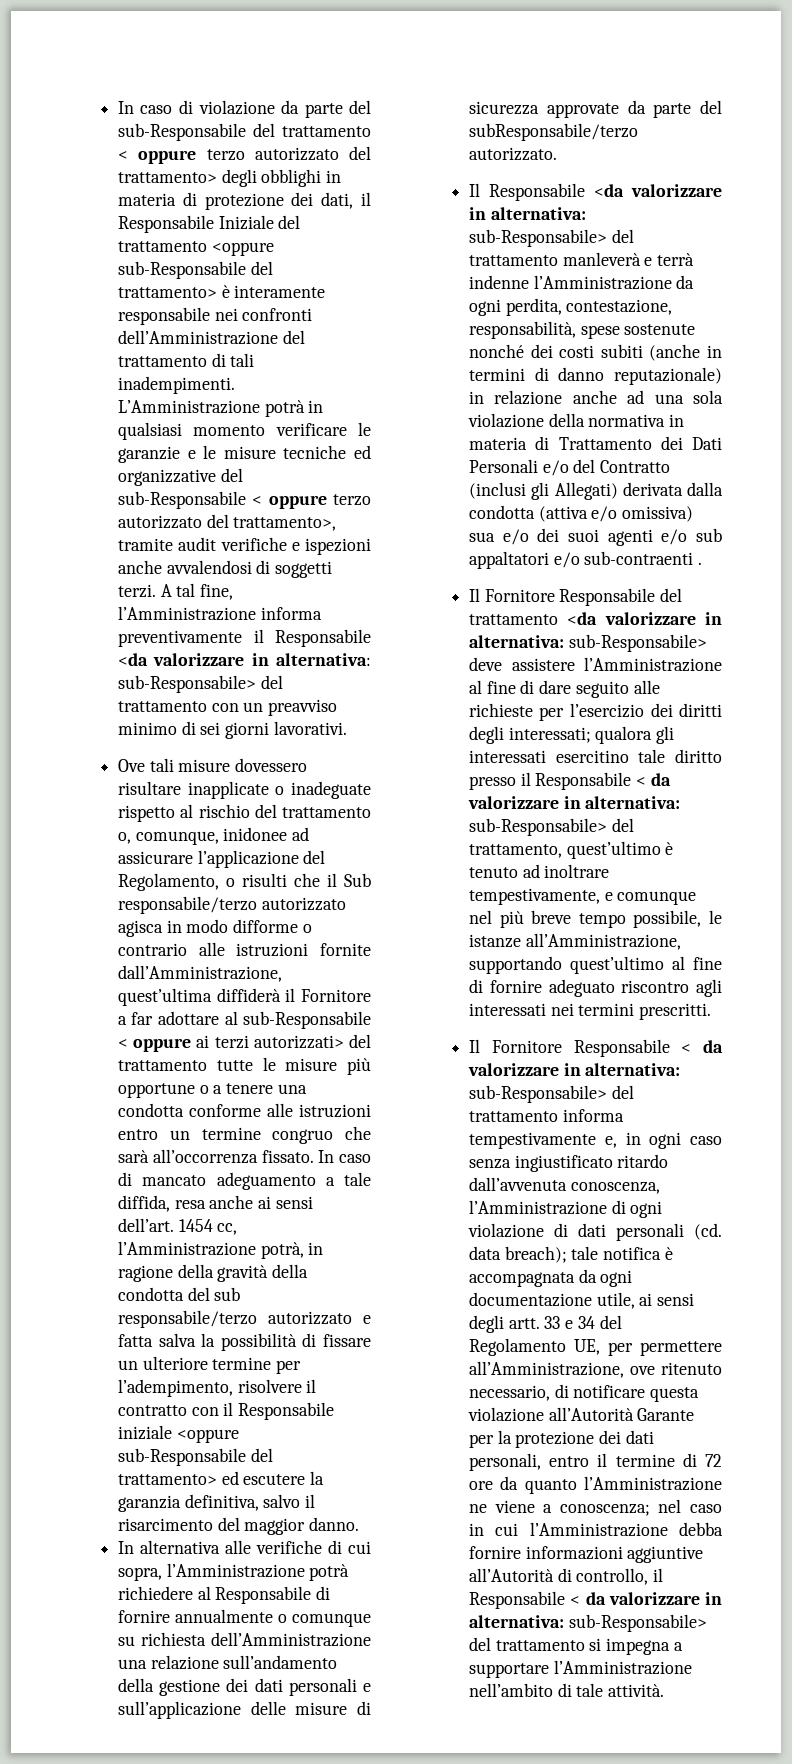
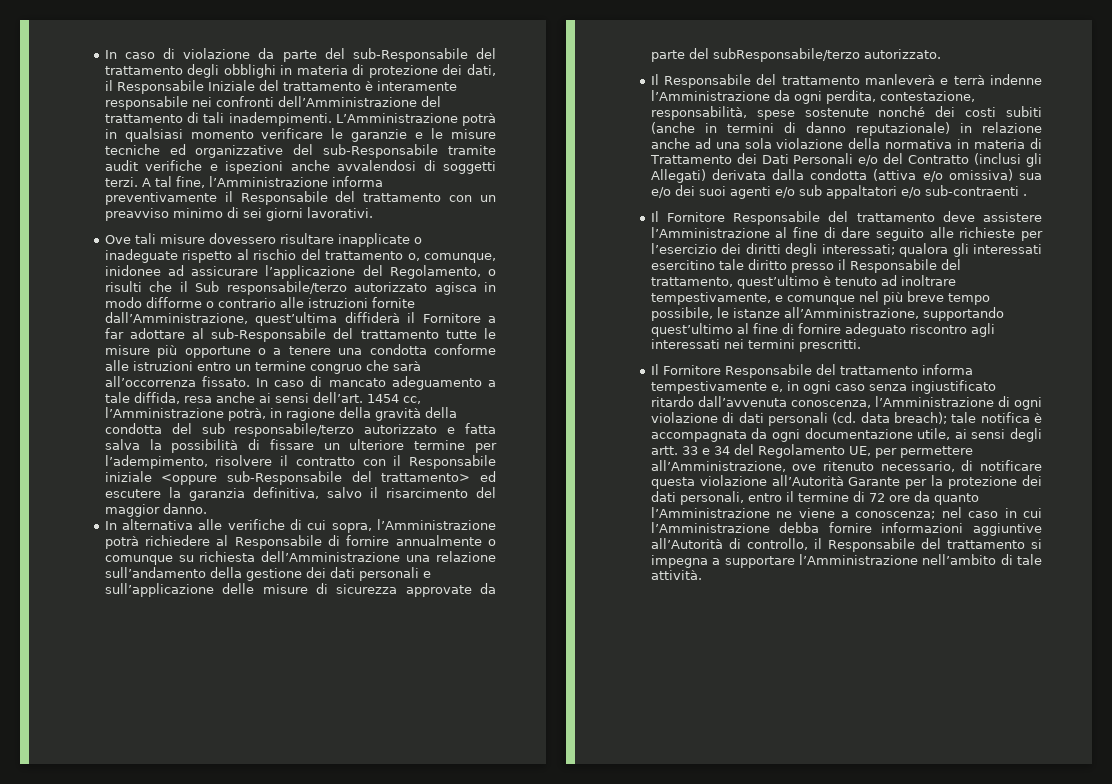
- In caso di violazione da parte del sub-Responsabile del trattamento < oppure terzo autorizzato del trattamento> degli obblighi in materia di protezione dei dati, il Responsabile Iniziale del trattamento <oppure sub-Responsabile del trattamento> è interamente responsabile nei confronti dell’Amministrazione del trattamento di tali inadempimenti.
+ In caso di violazione da parte del sub-Responsabile del trattamento degli obblighi in materia di protezione dei dati, il Responsabile Iniziale del trattamento è interamente responsabile nei confronti dell’Amministrazione del trattamento di tali inadempimenti.
- L’Amministrazione potrà in qualsiasi momento verificare le garanzie e le misure tecniche ed organizzative del sub-Responsabile < oppure terzo autorizzato del trattamento>, tramite audit verifiche e ispezioni anche avvalendosi di soggetti terzi.
+ L’Amministrazione potrà in qualsiasi momento verificare le garanzie e le misure tecniche ed organizzative del sub-Responsabile tramite audit verifiche e ispezioni anche avvalendosi di soggetti terzi.
- A tal fine, l’Amministrazione informa preventivamente il Responsabile <da valorizzare in alternativa: sub-Responsabile> del trattamento con un preavviso minimo di sei giorni lavorativi.
+ A tal fine, l’Amministrazione informa preventivamente il Responsabile del trattamento con un preavviso minimo di sei giorni lavorativi.
- Ove tali misure dovessero risultare inapplicate o inadeguate rispetto al rischio del trattamento o, comunque, inidonee ad assicurare l’applicazione del Regolamento, o risulti che il Sub responsabile/terzo autorizzato agisca in modo difforme o contrario alle istruzioni fornite dall’Amministrazione, quest’ultima diffiderà il Fornitore a far adottare al sub-Responsabile < oppure ai terzi autorizzati> del trattamento tutte le misure più opportune o a tenere una condotta conforme alle istruzioni entro un termine congruo che sarà all’occorrenza fissato.
+ Ove tali misure dovessero risultare inapplicate o inadeguate rispetto al rischio del trattamento o, comunque, inidonee ad assicurare l’applicazione del Regolamento, o risulti che il Sub responsabile/terzo autorizzato agisca in modo difforme o contrario alle istruzioni fornite dall’Amministrazione, quest’ultima diffiderà il Fornitore a far adottare al sub-Responsabile del trattamento tutte le misure più opportune o a tenere una condotta conforme alle istruzioni entro un termine congruo che sarà all’occorrenza fissato.
- Il Responsabile <da valorizzare in alternativa: sub-Responsabile> del trattamento manleverà e terrà indenne l’Amministrazione da ogni perdita, contestazione, responsabilità, spese sostenute nonché dei costi subiti (anche in termini di danno reputazionale) in relazione anche ad una sola violazione della normativa in materia di Trattamento dei Dati Personali e/o del Contratto (inclusi gli Allegati) derivata dalla condotta (attiva e/o omissiva) sua e/o dei suoi agenti e/o sub appaltatori e/o sub-contraenti .
+ Il Responsabile del trattamento manleverà e terrà indenne l’Amministrazione da ogni perdita, contestazione, responsabilità, spese sostenute nonché dei costi subiti (anche in termini di danno reputazionale) in relazione anche ad una sola violazione della normativa in materia di Trattamento dei Dati Personali e/o del Contratto (inclusi gli Allegati) derivata dalla condotta (attiva e/o omissiva) sua e/o dei suoi agenti e/o sub appaltatori e/o sub-contraenti .
- Il Fornitore Responsabile del trattamento <da valorizzare in alternativa: sub-Responsabile> deve assistere l’Amministrazione al fine di dare seguito alle richieste per l’esercizio dei diritti degli interessati;
+ Il Fornitore Responsabile del trattamento deve assistere l’Amministrazione al fine di dare seguito alle richieste per l’esercizio dei diritti degli interessati;
- qualora gli interessati esercitino tale diritto presso il Responsabile < da valorizzare in alternativa: sub-Responsabile> del trattamento, quest’ultimo è tenuto ad inoltrare tempestivamente, e comunque nel più breve tempo possibile, le istanze all’Amministrazione, supportando quest’ultimo al fine di fornire adeguato riscontro agli interessati nei termini prescritti.
+ qualora gli interessati esercitino tale diritto presso il Responsabile del trattamento, quest’ultimo è tenuto ad inoltrare tempestivamente, e comunque nel più breve tempo possibile, le istanze all’Amministrazione, supportando quest’ultimo al fine di fornire adeguato riscontro agli interessati nei termini prescritti.
- Il Fornitore Responsabile < da valorizzare in alternativa: sub-Responsabile> del trattamento informa tempestivamente e, in ogni caso senza ingiustificato ritardo dall’avvenuta conoscenza, l’Amministrazione di ogni violazione di dati personali (cd. data breach); tale notifica è accompagnata da ogni documentazione utile, ai sensi degli artt.
+ Il Fornitore Responsabile del trattamento informa tempestivamente e, in ogni caso senza ingiustificato ritardo dall’avvenuta conoscenza, l’Amministrazione di ogni violazione di dati personali (cd. data breach); tale notifica è accompagnata da ogni documentazione utile, ai sensi degli artt.
- nel caso in cui l’Amministrazione debba fornire informazioni aggiuntive all’Autorità di controllo, il Responsabile < da valorizzare in alternativa: sub-Responsabile> del trattamento si impegna a supportare l’Amministrazione nell’ambito di tale attività.
+ nel caso in cui l’Amministrazione debba fornire informazioni aggiuntive all’Autorità di controllo, il Responsabile del trattamento si impegna a supportare l’Amministrazione nell’ambito di tale attività.

